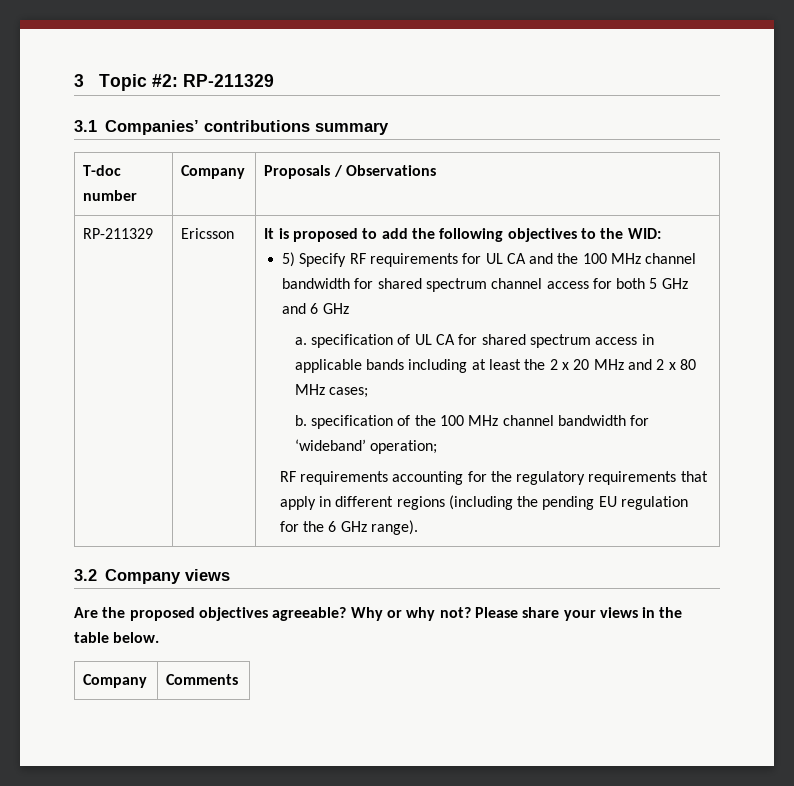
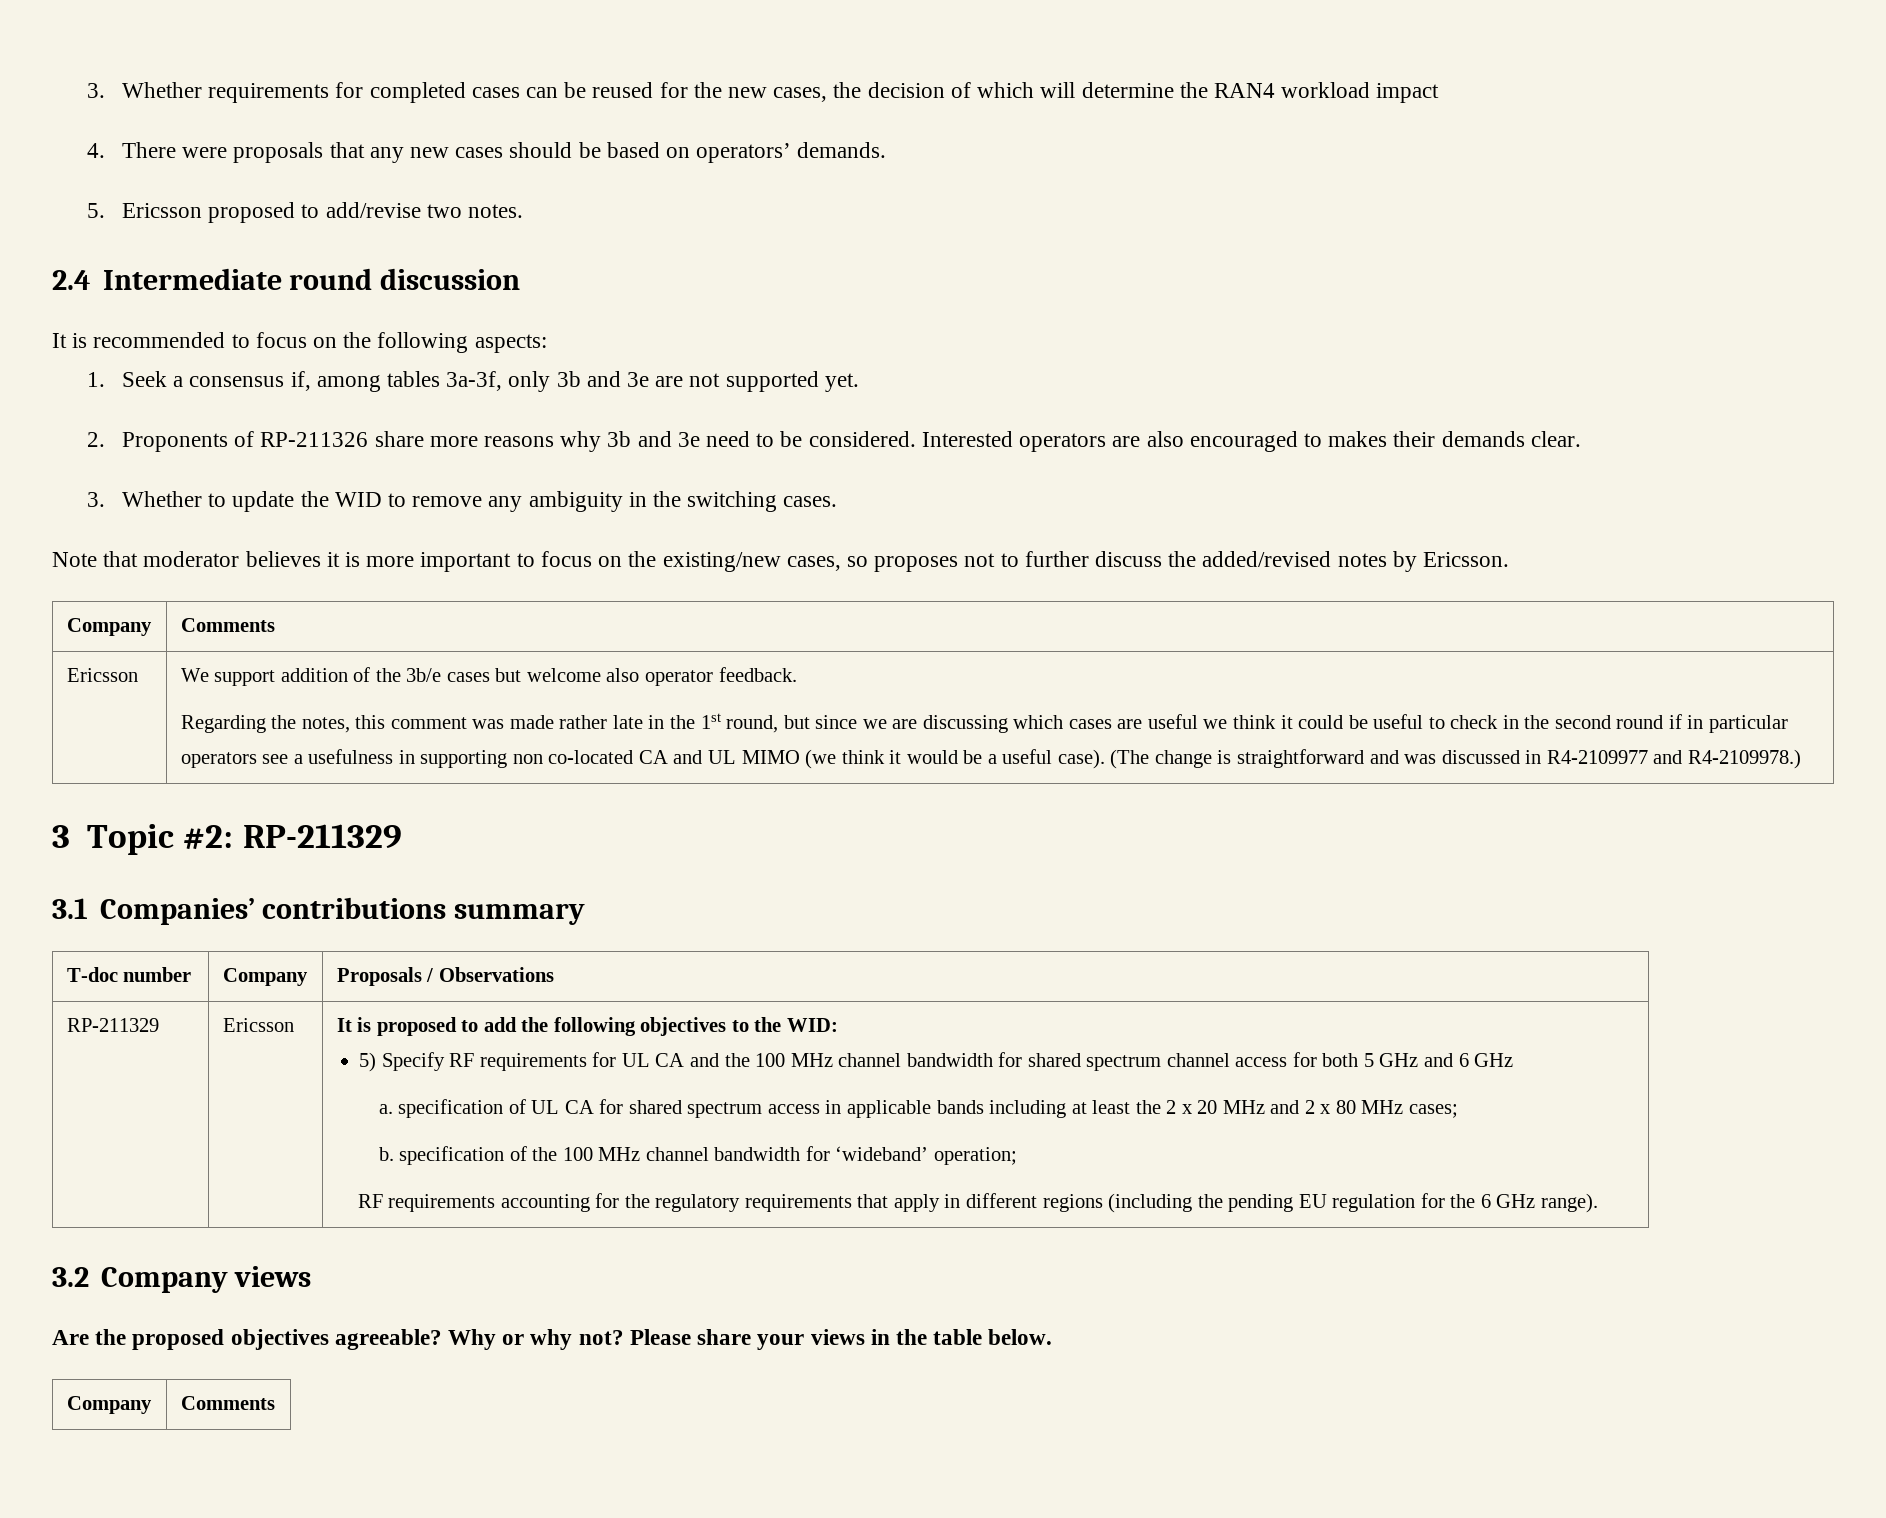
+ 3. Whether requirements for completed cases can be reused for the new cases, the decision of which will determine the RAN4 workload impact
+ 4. There were proposals that any new cases should be based on operators’ demands.
+ 5. Ericsson proposed to add/revise two notes.
+ 2.4 Intermediate round discussion
+ It is recommended to focus on the following aspects:
+ 1. Seek a consensus if, among tables 3a-3f, only 3b and 3e are not supported yet.
+ 2. Proponents of RP-211326 share more reasons why 3b and 3e need to be considered. Interested operators are also encouraged to makes their demands clear.
+ 3. Whether to update the WID to remove any ambiguity in the switching cases.
+ Note that moderator believes it is more important to focus on the existing/new cases, so proposes not to further discuss the added/revised notes by Ericsson.
+ Company | Comments
+ Ericsson | We support addition of the 3b/e cases but welcome also operator feedback.
+ Regarding the notes, this comment was made rather late in the 1st round, but since we are discussing which cases are useful we think it could be useful to check in the second round if in particular operators see a usefulness in supporting non co-located CA and UL MIMO (we think it would be a useful case). (The change is straightforward and was discussed in R4-2109977 and R4-2109978.)

